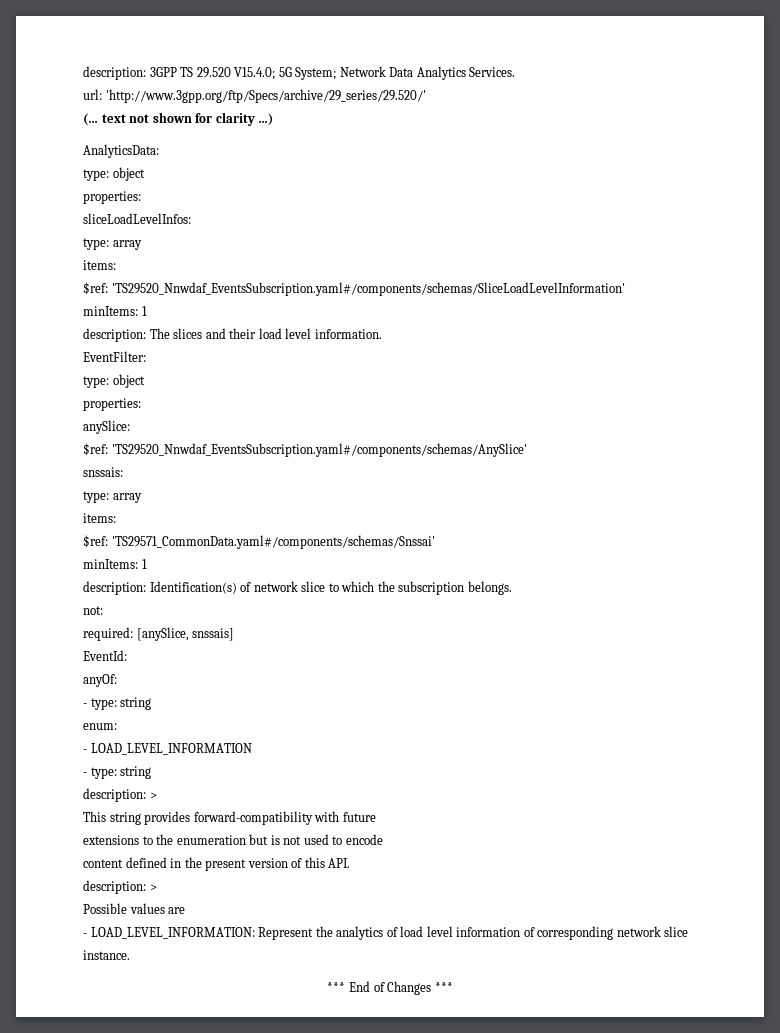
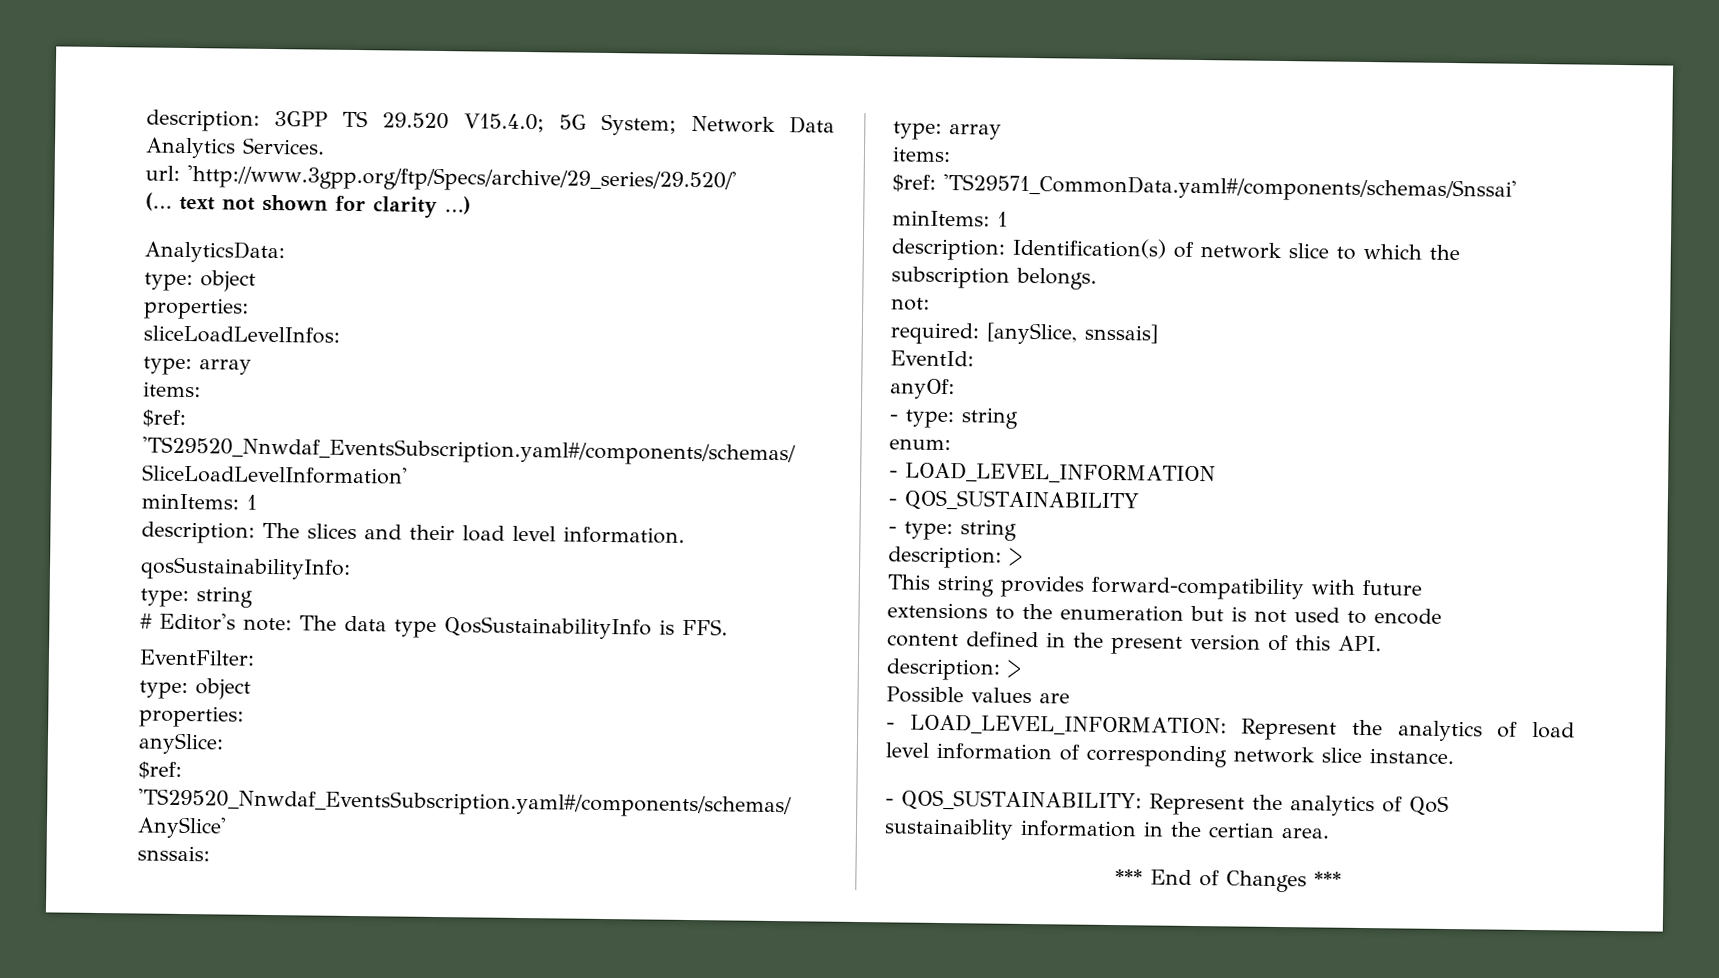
+ qosSustainabilityInfo:
+ type: string
+ # Editor's note: The data type QosSustainabilityInfo is FFS.
+ - QOS_SUSTAINABILITY
+ - QOS_SUSTAINABILITY: Represent the analytics of QoS sustainaiblity information in the certian area.

